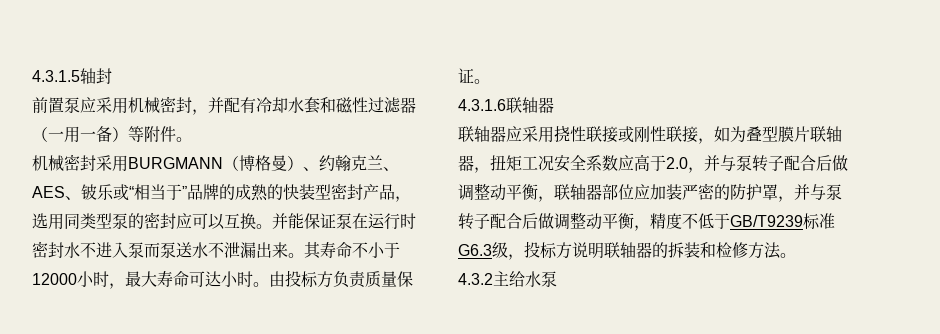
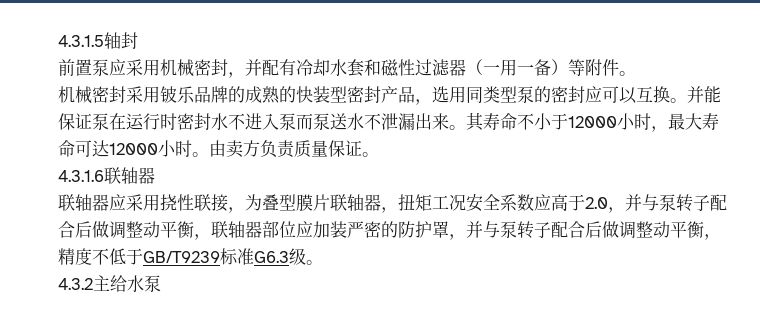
- 机械密封采用BURGMANN（博格曼）、约翰克兰、AES、铍乐或“相当于”品牌的成熟的快装型密封产品，选用同类型泵的密封应可以互换。
+ 机械密封采用铍乐品牌的成熟的快装型密封产品，选用同类型泵的密封应可以互换。
- 其寿命不小于12000小时，最大寿命可达小时。
+ 其寿命不小于12000小时，最大寿命可达12000小时。
- 由投标方负责质量保证。
+ 由卖方负责质量保证。
- 联轴器应采用挠性联接或刚性联接，如为叠型膜片联轴器，扭矩工况安全系数应高于2.0，并与泵转子配合后做调整动平衡，联轴器部位应加装严密的防护罩，并与泵转子配合后做调整动平衡，精度不低于GB/T9239标准G6.3级，投标方说明联轴器的拆装和检修方法。
+ 联轴器应采用挠性联接，为叠型膜片联轴器，扭矩工况安全系数应高于2.0，并与泵转子配合后做调整动平衡，联轴器部位应加装严密的防护罩，并与泵转子配合后做调整动平衡，精度不低于GB/T9239标准G6.3级。

